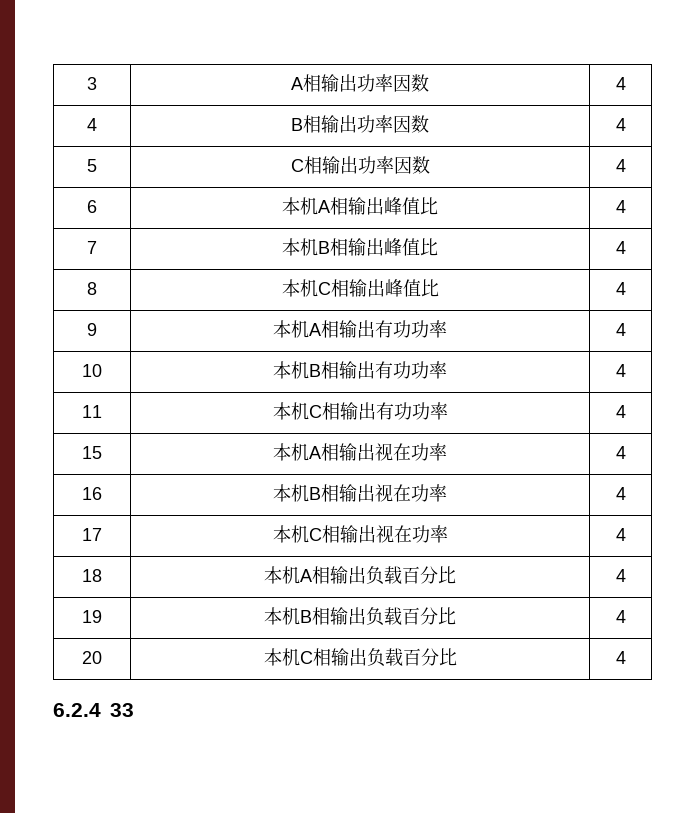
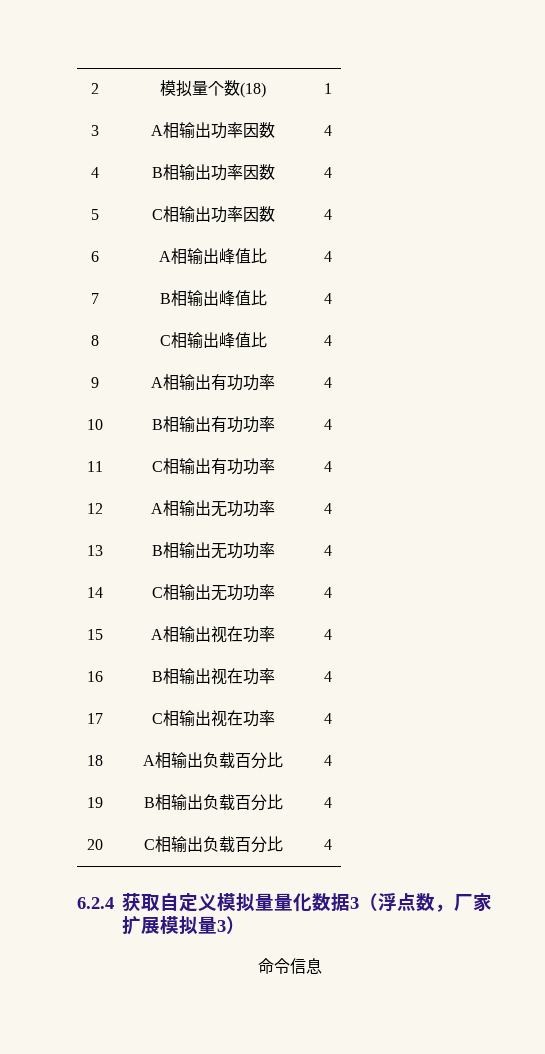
+ 2 | 模拟量个数(18) | 1
- 6 | 本机A相输出峰值比 | 4
+ 6 | A相输出峰值比 | 4
- 7 | 本机B相输出峰值比 | 4
+ 7 | B相输出峰值比 | 4
- 8 | 本机C相输出峰值比 | 4
+ 8 | C相输出峰值比 | 4
- 9 | 本机A相输出有功功率 | 4
+ 9 | A相输出有功功率 | 4
- 10 | 本机B相输出有功功率 | 4
+ 10 | B相输出有功功率 | 4
- 11 | 本机C相输出有功功率 | 4
+ 11 | C相输出有功功率 | 4
+ 12 | A相输出无功功率 | 4
+ 13 | B相输出无功功率 | 4
+ 14 | C相输出无功功率 | 4
- 15 | 本机A相输出视在功率 | 4
+ 15 | A相输出视在功率 | 4
- 16 | 本机B相输出视在功率 | 4
+ 16 | B相输出视在功率 | 4
- 17 | 本机C相输出视在功率 | 4
+ 17 | C相输出视在功率 | 4
- 18 | 本机A相输出负载百分比 | 4
+ 18 | A相输出负载百分比 | 4
- 19 | 本机B相输出负载百分比 | 4
+ 19 | B相输出负载百分比 | 4
- 20 | 本机C相输出负载百分比 | 4
+ 20 | C相输出负载百分比 | 4
- 6.2.4 33
+ 6.2.4获取自定义模拟量量化数据3（浮点数，厂家扩展模拟量3）
+ 命令信息

